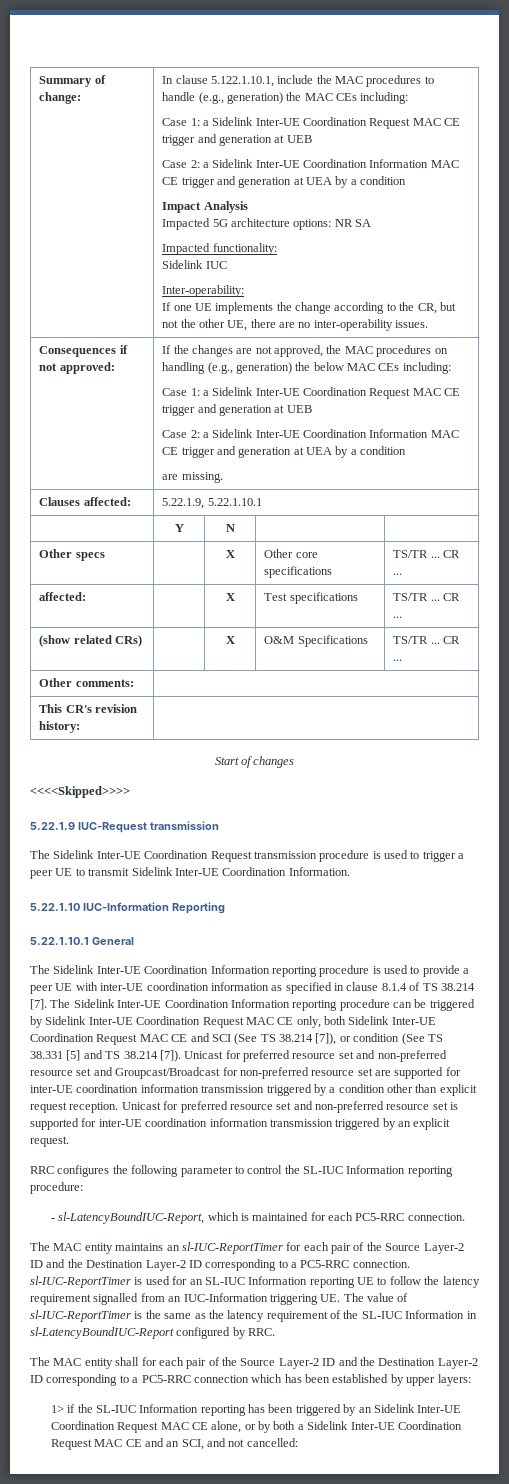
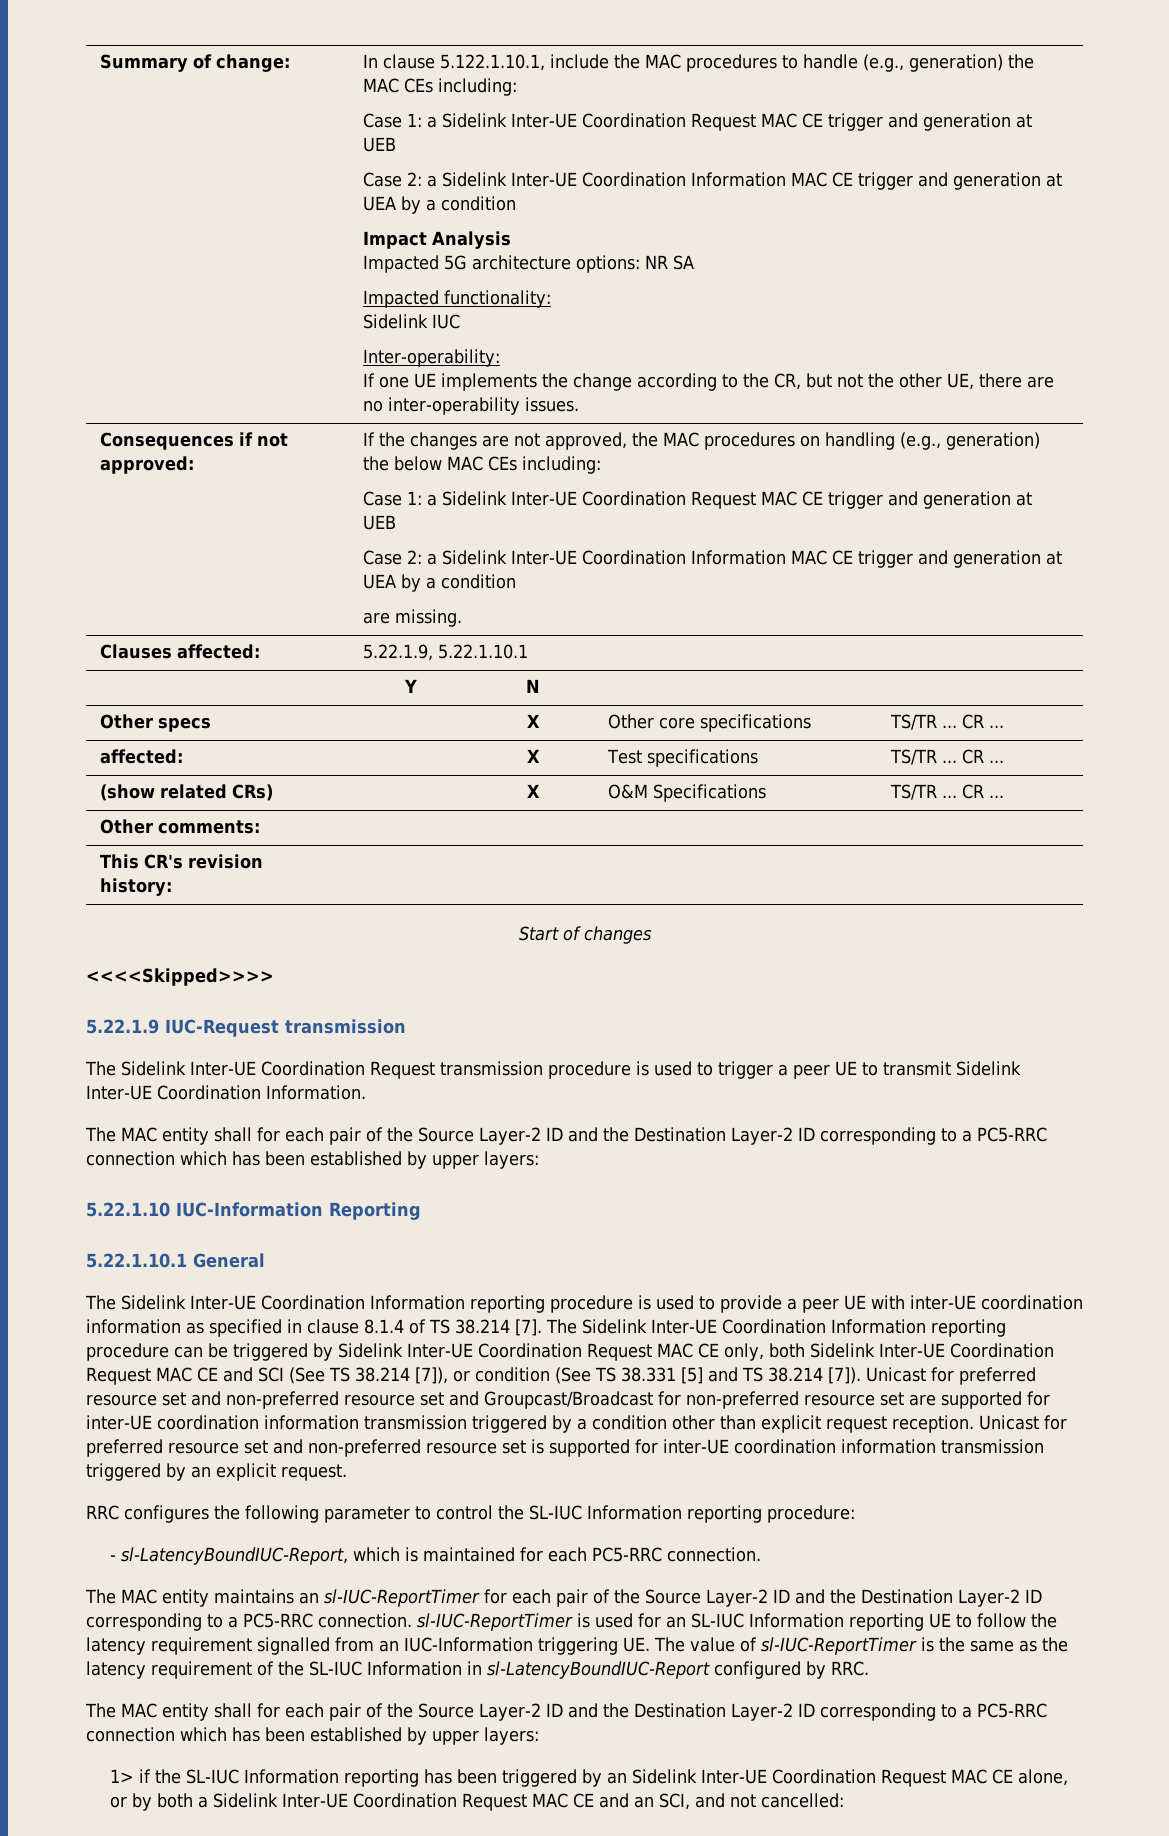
  The Sidelink Inter-UE Coordination Request transmission procedure is used to trigger a peer UE to transmit Sidelink Inter-UE Coordination Information.
+ The MAC entity shall for each pair of the Source Layer-2 ID and the Destination Layer-2 ID corresponding to a PC5-RRC connection which has been established by upper layers:

